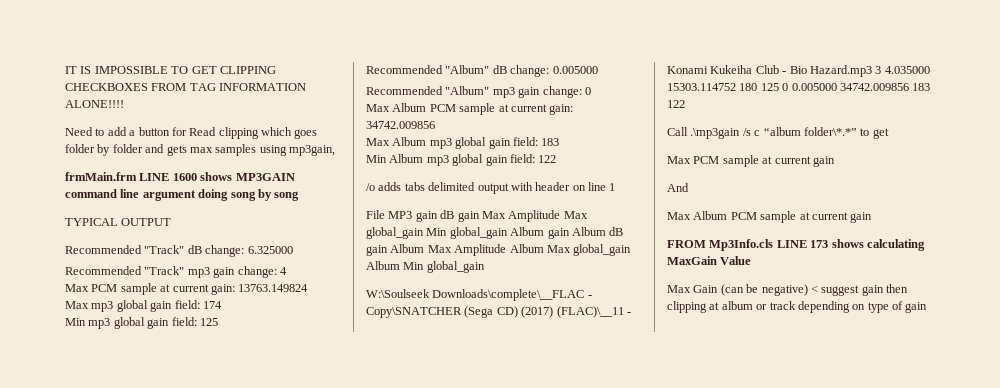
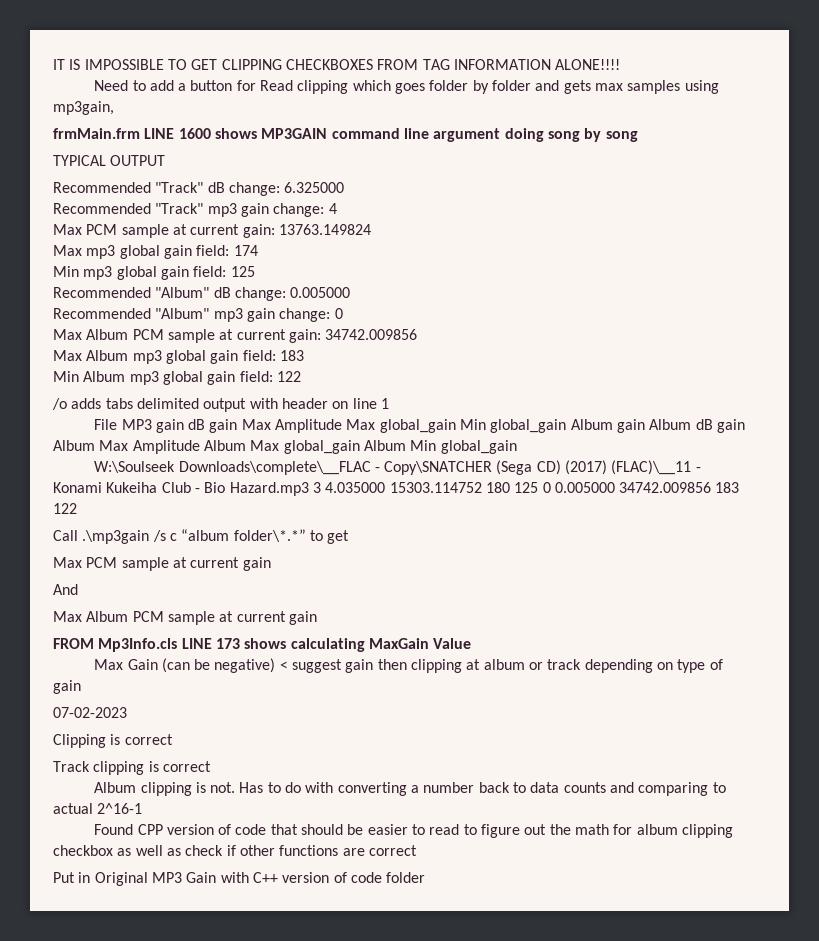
+ 07-02-2023
+ Clipping is correct
+ Track clipping is correct
+ Album clipping is not. Has to do with converting a number back to data counts and comparing to actual 2^16-1
+ Found CPP version of code that should be easier to read to figure out the math for album clipping checkbox as well as check if other functions are correct
+ Put in Original MP3 Gain with C++ version of code folder

